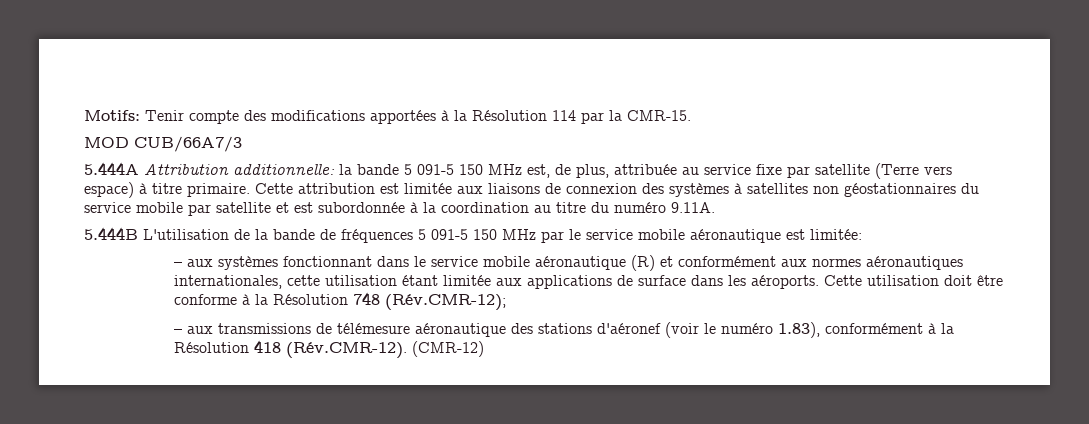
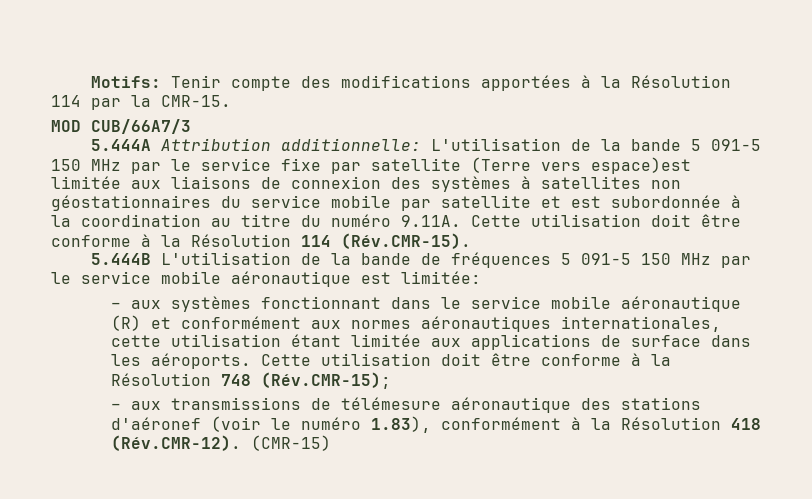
- 5.444A Attribution additionnelle: la bande 5 091-5 150 MHz est, de plus, attribuée au service fixe par satellite (Terre vers espace) à titre primaire. Cette attribution est limitée aux liaisons de connexion des systèmes à satellites non géostationnaires du service mobile par satellite et est subordonnée à la coordination au titre du numéro 9.11A.
+ 5.444A Attribution additionnelle: L'utilisation de la bande 5 091-5 150 MHz par le service fixe par satellite (Terre vers espace)est limitée aux liaisons de connexion des systèmes à satellites non géostationnaires du service mobile par satellite et est subordonnée à la coordination au titre du numéro 9.11A. Cette utilisation doit être conforme à la Résolution 114 (Rév.CMR-15).
- Cette utilisation doit être conforme à la Résolution 748 (Rév.CMR-12);
+ Cette utilisation doit être conforme à la Résolution 748 (Rév.CMR-15);
- – aux transmissions de télémesure aéronautique des stations d'aéronef (voir le numéro 1.83), conformément à la Résolution 418 (Rév.CMR-12). (CMR-12)
+ – aux transmissions de télémesure aéronautique des stations d'aéronef (voir le numéro 1.83), conformément à la Résolution 418 (Rév.CMR-12). (CMR-15)

